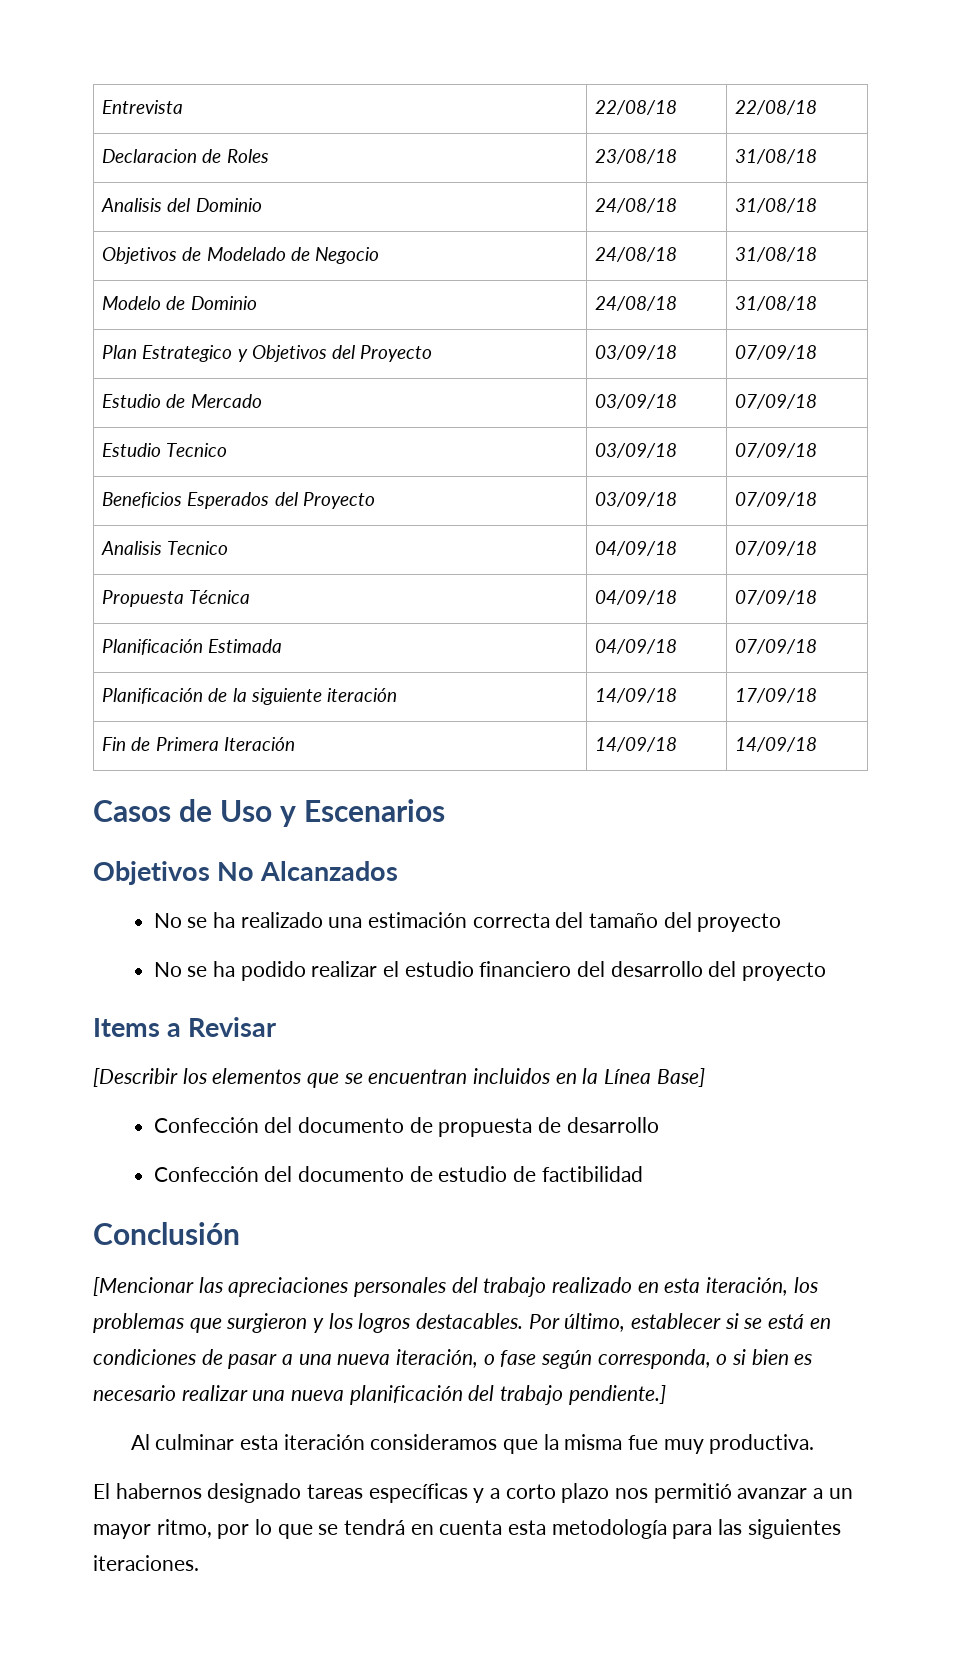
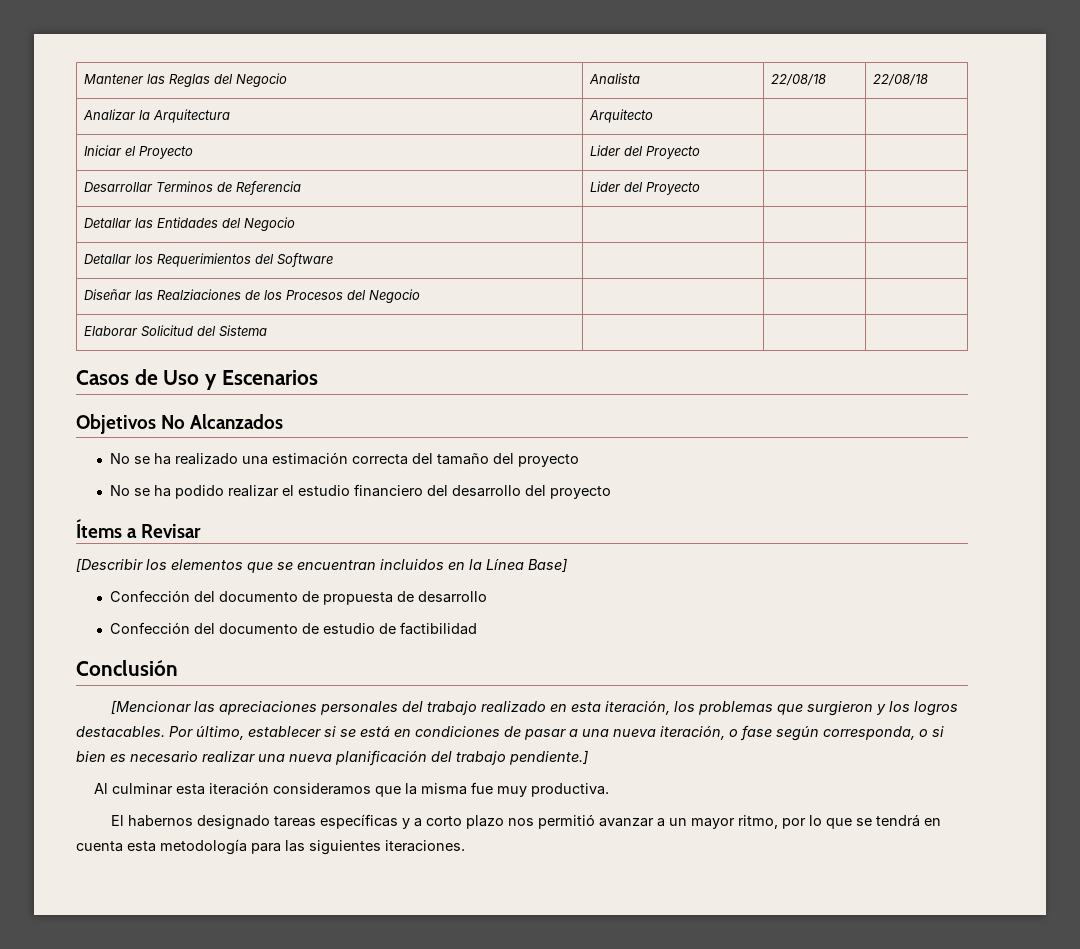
- Entrevista | 22/08/18 | 22/08/18
- Declaracion de Roles | 23/08/18 | 31/08/18
- Analisis del Dominio | 24/08/18 | 31/08/18
- Objetivos de Modelado de Negocio | 24/08/18 | 31/08/18
- Modelo de Dominio | 24/08/18 | 31/08/18
- Plan Estrategico y Objetivos del Proyecto | 03/09/18 | 07/09/18
- Estudio de Mercado | 03/09/18 | 07/09/18
- Estudio Tecnico | 03/09/18 | 07/09/18
- Beneficios Esperados del Proyecto | 03/09/18 | 07/09/18
- Analisis Tecnico | 04/09/18 | 07/09/18
- Propuesta Técnica | 04/09/18 | 07/09/18
- Planificación Estimada | 04/09/18 | 07/09/18
- Planificación de la siguiente iteración | 14/09/18 | 17/09/18
- Fin de Primera Iteración | 14/09/18 | 14/09/18
+ Mantener las Reglas del Negocio | Analista | 22/08/18 | 22/08/18
+ Analizar la Arquitectura | Arquitecto | |
+ Iniciar el Proyecto | Lider del Proyecto | |
+ Desarrollar Terminos de Referencia | Lider del Proyecto | |
+ Detallar las Entidades del Negocio | | |
+ Detallar los Requerimientos del Software | | |
+ Diseñar las Realziaciones de los Procesos del Negocio | | |
+ Elaborar Solicitud del Sistema | | |
- Items a Revisar
+ Ítems a Revisar

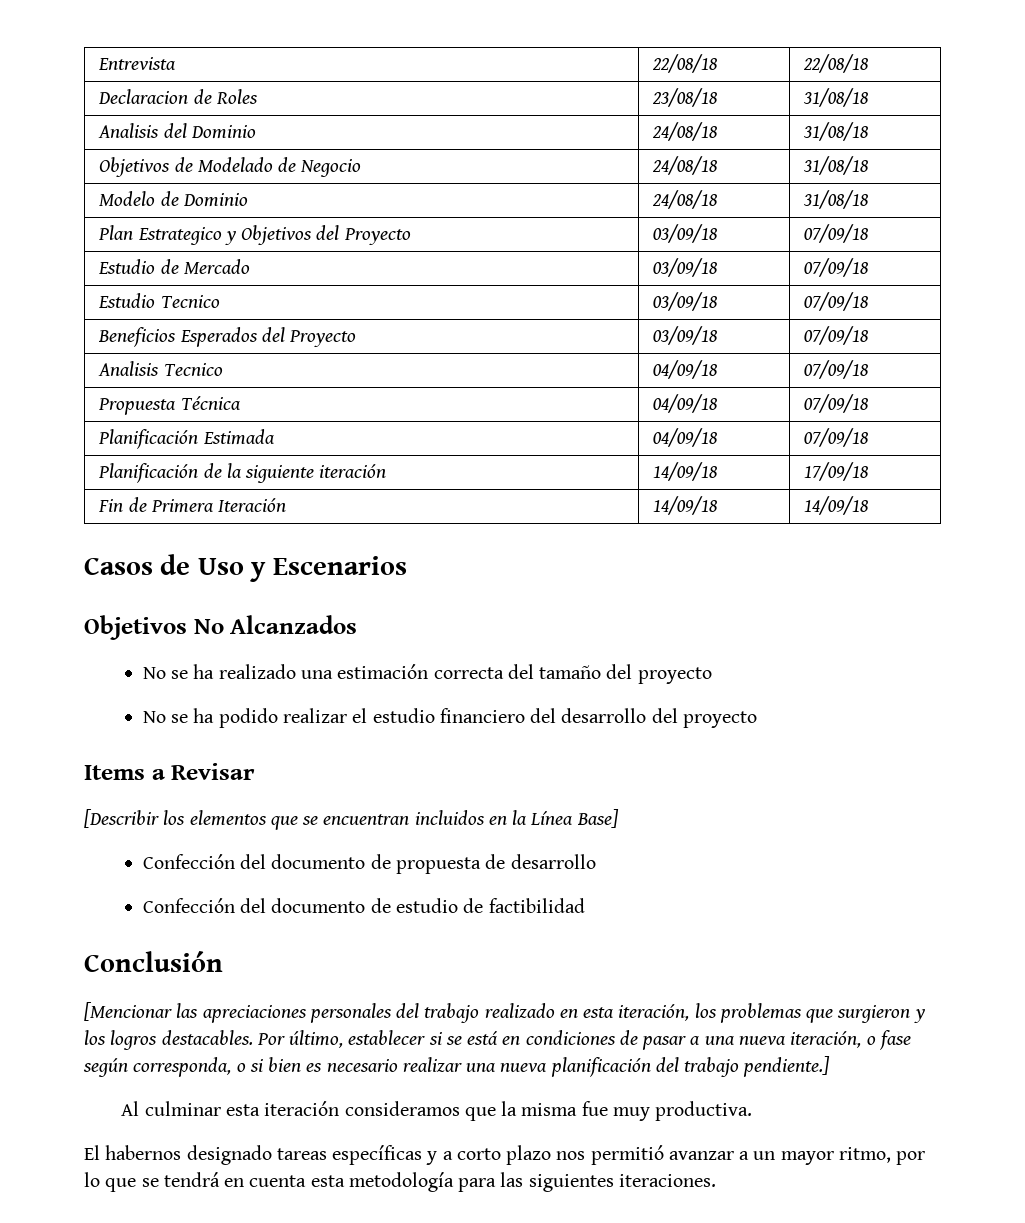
- Mantener las Reglas del Negocio | Analista | 22/08/18 | 22/08/18
- Analizar la Arquitectura | Arquitecto | |
- Iniciar el Proyecto | Lider del Proyecto | |
- Desarrollar Terminos de Referencia | Lider del Proyecto | |
- Detallar las Entidades del Negocio | | |
- Detallar los Requerimientos del Software | | |
- Diseñar las Realziaciones de los Procesos del Negocio | | |
- Elaborar Solicitud del Sistema | | |
+ Entrevista | 22/08/18 | 22/08/18
+ Declaracion de Roles | 23/08/18 | 31/08/18
+ Analisis del Dominio | 24/08/18 | 31/08/18
+ Objetivos de Modelado de Negocio | 24/08/18 | 31/08/18
+ Modelo de Dominio | 24/08/18 | 31/08/18
+ Plan Estrategico y Objetivos del Proyecto | 03/09/18 | 07/09/18
+ Estudio de Mercado | 03/09/18 | 07/09/18
+ Estudio Tecnico | 03/09/18 | 07/09/18
+ Beneficios Esperados del Proyecto | 03/09/18 | 07/09/18
+ Analisis Tecnico | 04/09/18 | 07/09/18
+ Propuesta Técnica | 04/09/18 | 07/09/18
+ Planificación Estimada | 04/09/18 | 07/09/18
+ Planificación de la siguiente iteración | 14/09/18 | 17/09/18
+ Fin de Primera Iteración | 14/09/18 | 14/09/18
- Ítems a Revisar
+ Items a Revisar

